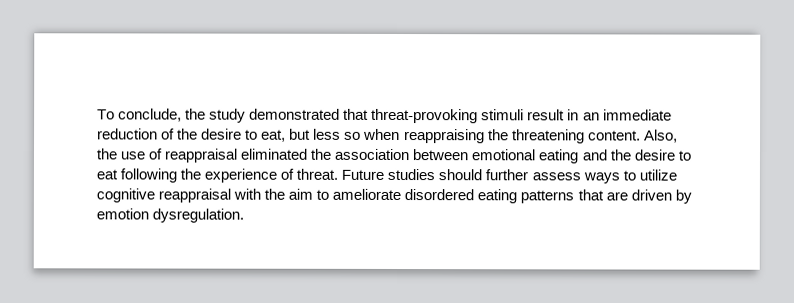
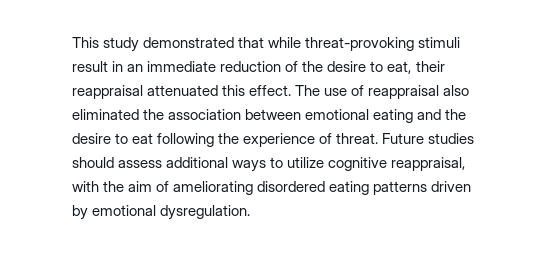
- To conclude, the study demonstrated that threat-provoking stimuli result in an immediate reduction of the desire to eat, but less so when reappraising the threatening content. Also, the use of reappraisal eliminated the association between emotional eating and the desire to eat following the experience of threat.
+ This study demonstrated that while threat-provoking stimuli result in an immediate reduction of the desire to eat, their reappraisal attenuated this effect. The use of reappraisal also eliminated the association between emotional eating and the desire to eat following the experience of threat.
- Future studies should further assess ways to utilize cognitive reappraisal with the aim to ameliorate disordered eating patterns that are driven by emotion dysregulation.
+ Future studies should assess additional ways to utilize cognitive reappraisal, with the aim of ameliorating disordered eating patterns driven by emotional dysregulation.

